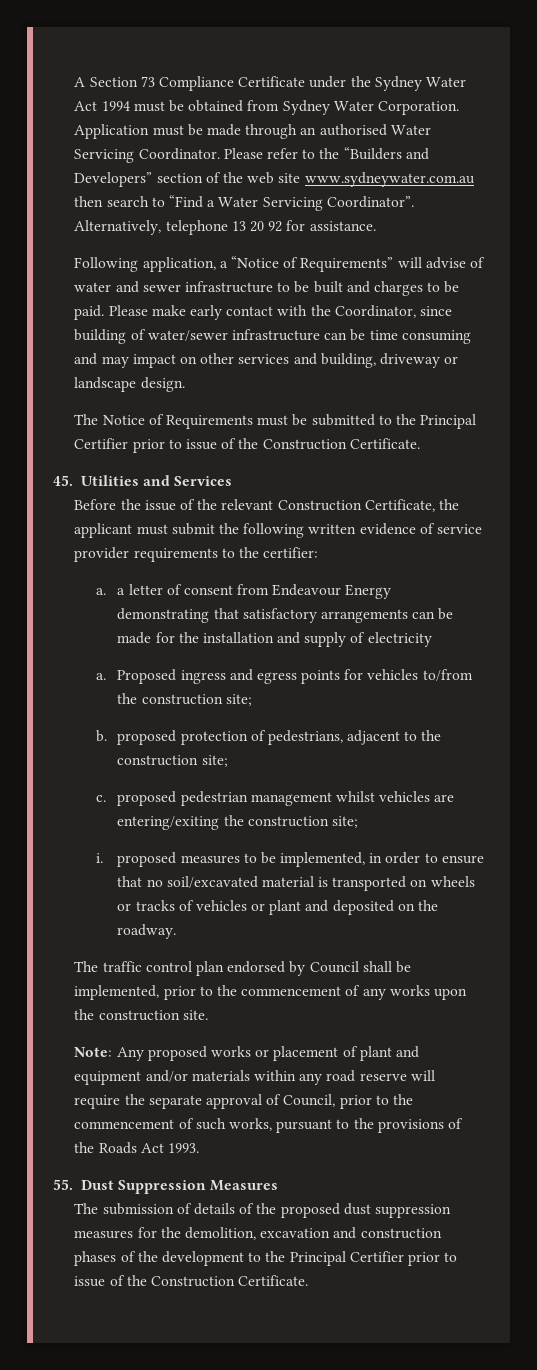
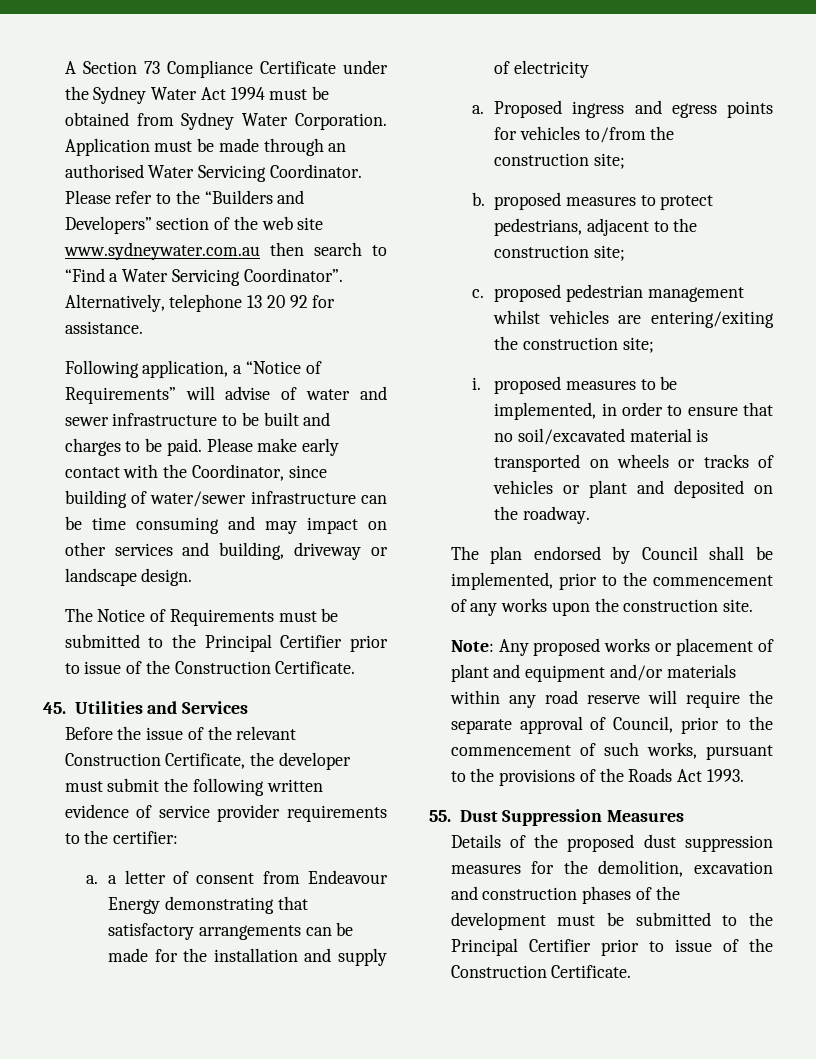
- Before the issue of the relevant Construction Certificate, the applicant must submit the following written evidence of service provider requirements to the certifier:
+ Before the issue of the relevant Construction Certificate, the developer must submit the following written evidence of service provider requirements to the certifier:
- b. proposed protection of pedestrians, adjacent to the construction site;
+ b. proposed measures to protect pedestrians, adjacent to the construction site;
- The traffic control plan endorsed by Council shall be implemented, prior to the commencement of any works upon the construction site.
+ The plan endorsed by Council shall be implemented, prior to the commencement of any works upon the construction site.
- The submission of details of the proposed dust suppression measures for the demolition, excavation and construction phases of the development to the Principal Certifier prior to issue of the Construction Certificate.
+ Details of the proposed dust suppression measures for the demolition, excavation and construction phases of the development must be submitted to the Principal Certifier prior to issue of the Construction Certificate.

